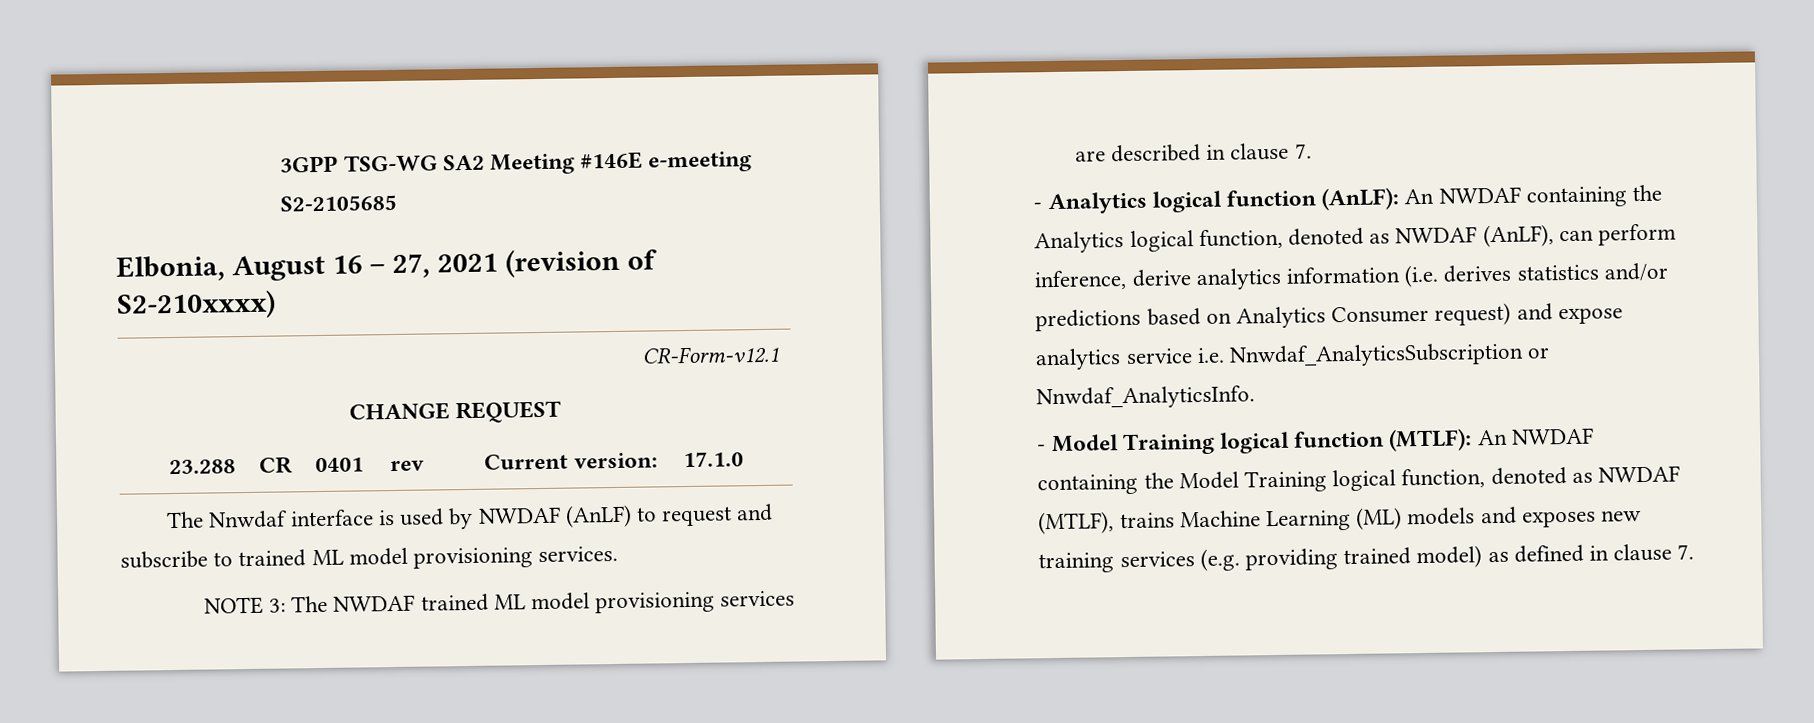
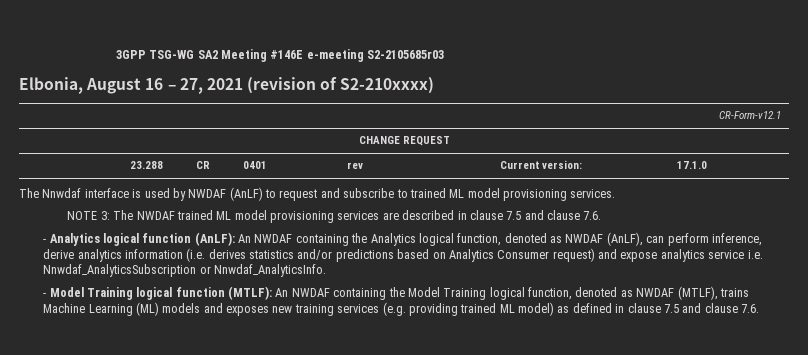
- 3GPP TSG-WG SA2 Meeting #146E e-meeting S2-2105685
+ 3GPP TSG-WG SA2 Meeting #146E e-meeting S2-2105685r03
- NOTE 3: The NWDAF trained ML model provisioning services are described in clause 7.
+ NOTE 3: The NWDAF trained ML model provisioning services are described in clause 7.5 and clause 7.6.
- - Model Training logical function (MTLF): An NWDAF containing the Model Training logical function, denoted as NWDAF (MTLF), trains Machine Learning (ML) models and exposes new training services (e.g. providing trained model) as defined in clause 7.
+ - Model Training logical function (MTLF): An NWDAF containing the Model Training logical function, denoted as NWDAF (MTLF), trains Machine Learning (ML) models and exposes new training services (e.g. providing trained ML model) as defined in clause 7.5 and clause 7.6.

